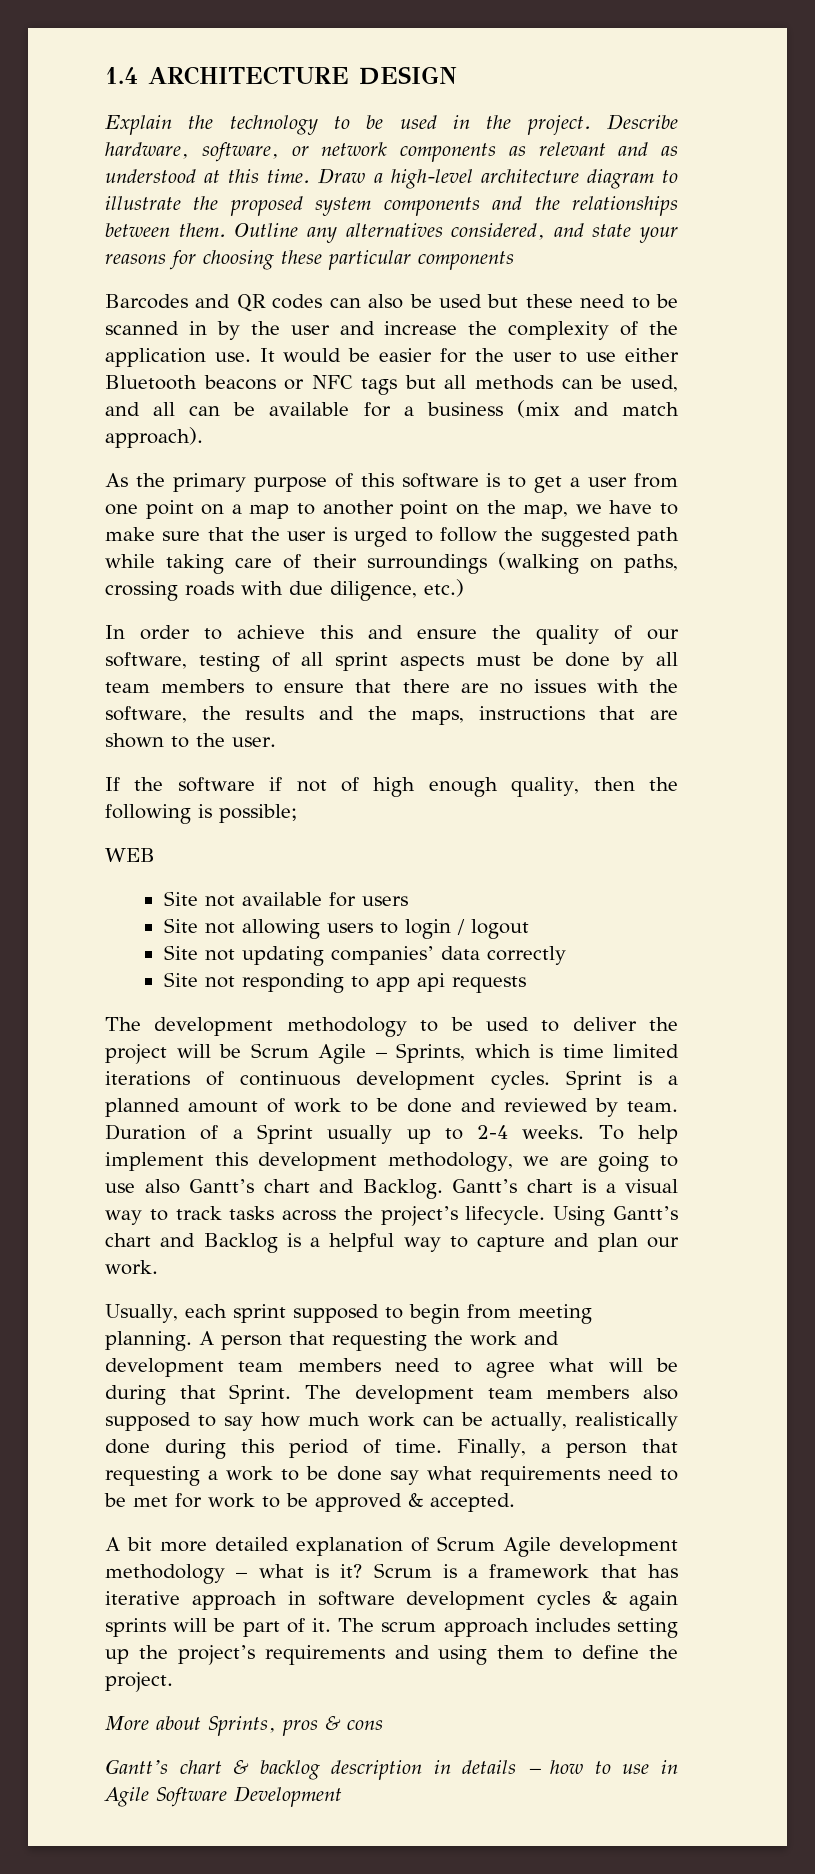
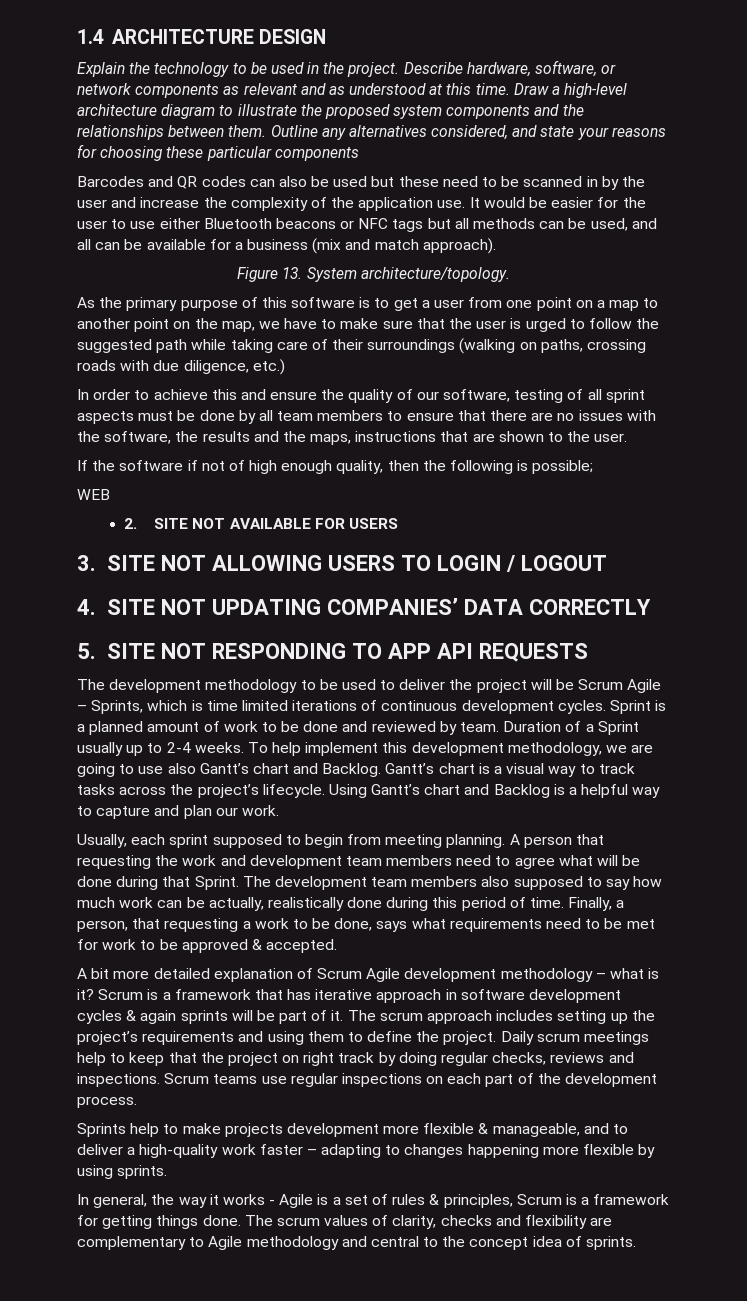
+ Figure 13. System architecture/topology.
- Site not available for users
- Site not allowing users to login / logout
- Site not updating companies’ data correctly
- Site not responding to app api requests
+ 2. SITE NOT AVAILABLE FOR USERS
+ 3. SITE NOT ALLOWING USERS TO LOGIN / LOGOUT
+ 4. SITE NOT UPDATING COMPANIES’ DATA CORRECTLY
+ 5. SITE NOT RESPONDING TO APP API REQUESTS
- A person that requesting the work and development team members need to agree what will be during that Sprint.
+ A person that requesting the work and development team members need to agree what will be done during that Sprint.
- Finally, a person that requesting a work to be done say what requirements need to be met for work to be approved & accepted.
+ Finally, a person, that requesting a work to be done, says what requirements need to be met for work to be approved & accepted.
- The scrum approach includes setting up the project’s requirements and using them to define the project.
- More about Sprints, pros & cons
- Gantt’s chart & backlog description in details – how to use in Agile Software Development
+ The scrum approach includes setting up the project’s requirements and using them to define the project. Daily scrum meetings help to keep that the project on right track by doing regular checks, reviews and inspections. Scrum teams use regular inspections on each part of the development process.
+ Sprints help to make projects development more flexible & manageable, and to deliver a high-quality work faster – adapting to changes happening more flexible by using sprints.
+ In general, the way it works - Agile is a set of rules & principles, Scrum is a framework for getting things done. The scrum values of clarity, checks and flexibility are complementary to Agile methodology and central to the concept idea of sprints.

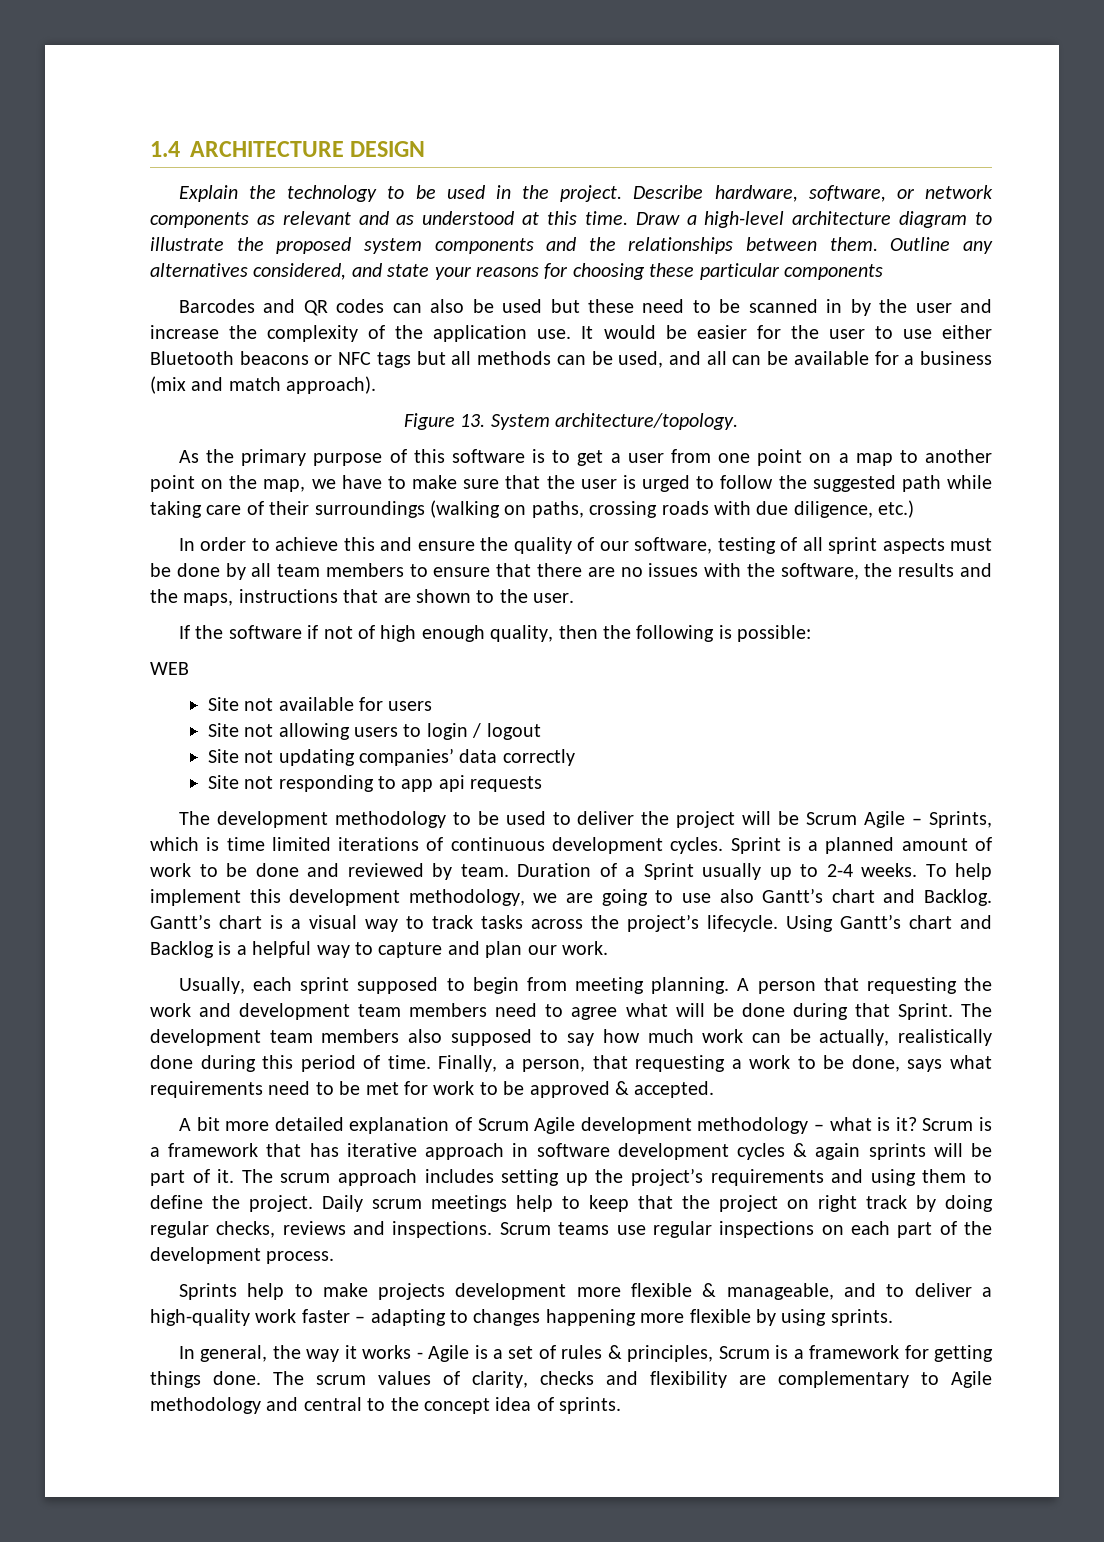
- If the software if not of high enough quality, then the following is possible;
+ If the software if not of high enough quality, then the following is possible:
- 2. SITE NOT AVAILABLE FOR USERS
- 3. SITE NOT ALLOWING USERS TO LOGIN / LOGOUT
- 4. SITE NOT UPDATING COMPANIES’ DATA CORRECTLY
- 5. SITE NOT RESPONDING TO APP API REQUESTS
+ Site not available for users
+ Site not allowing users to login / logout
+ Site not updating companies’ data correctly
+ Site not responding to app api requests

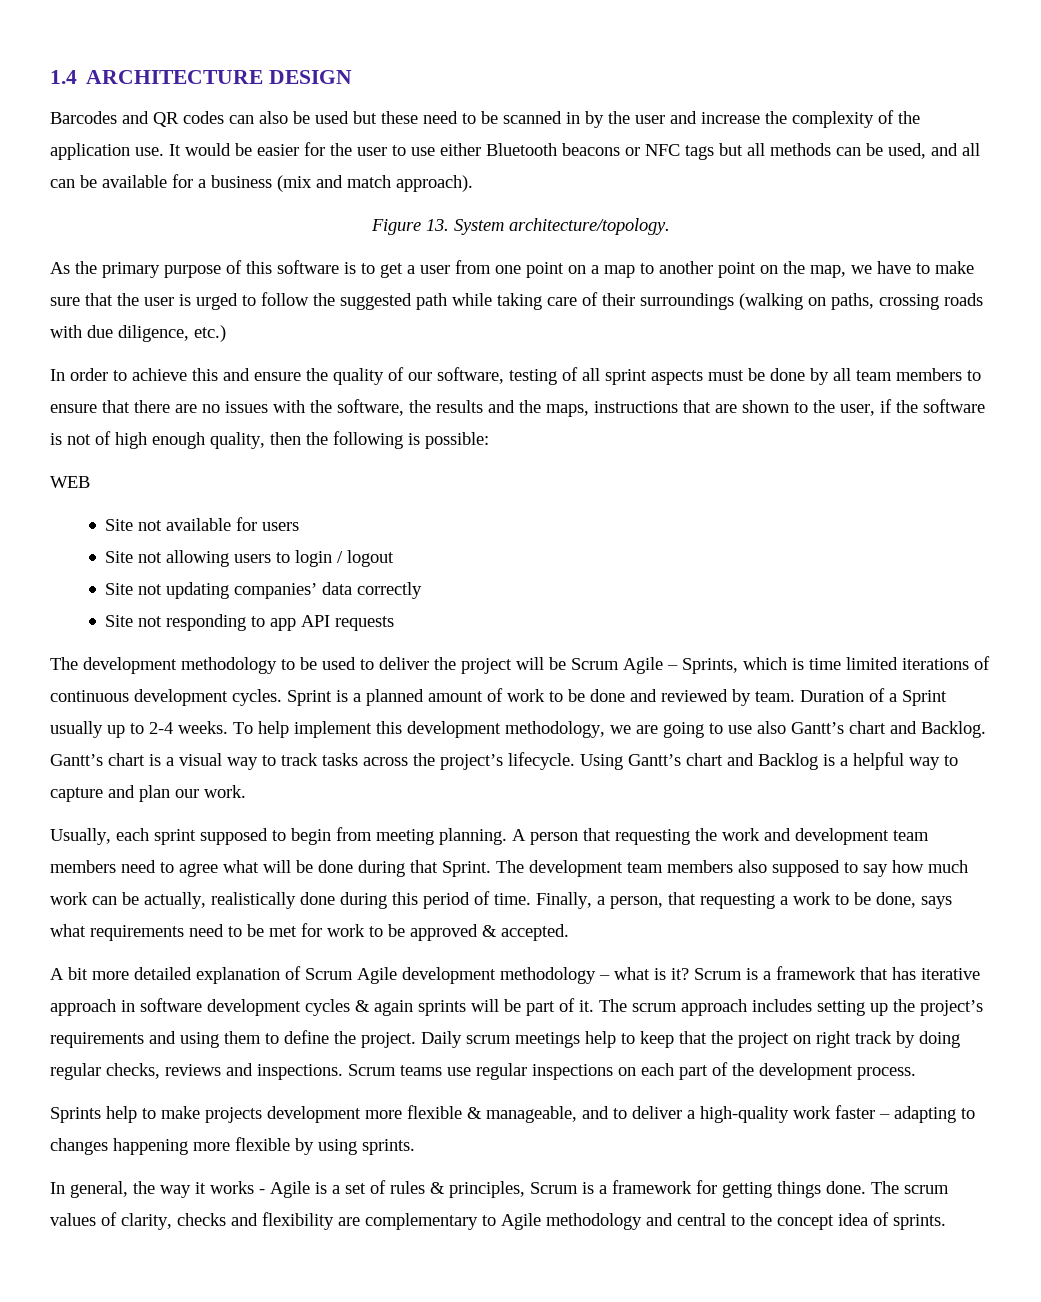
- Explain the technology to be used in the project. Describe hardware, software, or network components as relevant and as understood at this time. Draw a high-level architecture diagram to illustrate the proposed system components and the relationships between them. Outline any alternatives considered, and state your reasons for choosing these particular components
- In order to achieve this and ensure the quality of our software, testing of all sprint aspects must be done by all team members to ensure that there are no issues with the software, the results and the maps, instructions that are shown to the user.
- If the software if not of high enough quality, then the following is possible:
+ In order to achieve this and ensure the quality of our software, testing of all sprint aspects must be done by all team members to ensure that there are no issues with the software, the results and the maps, instructions that are shown to the user, if the software is not of high enough quality, then the following is possible:
- Site not responding to app api requests
+ Site not responding to app API requests

